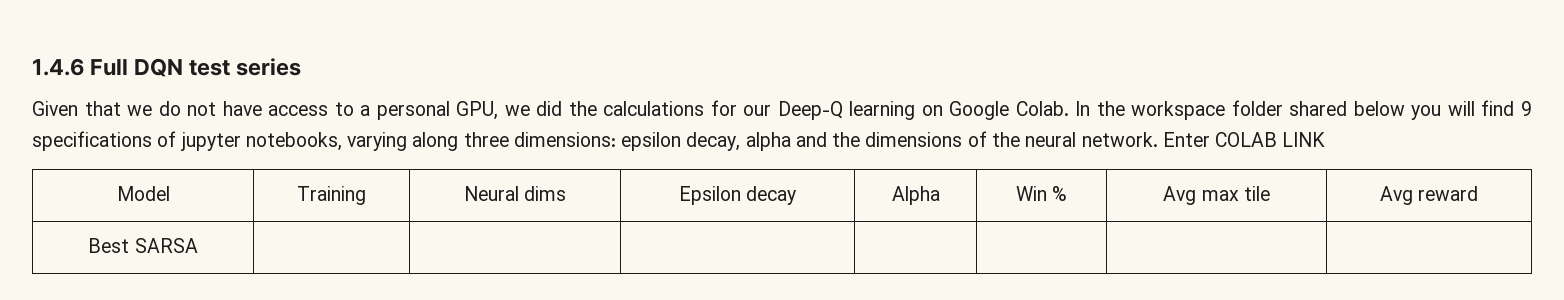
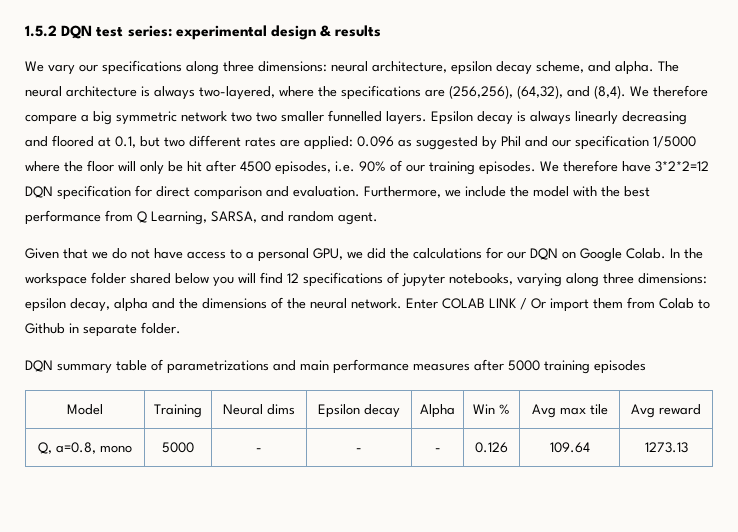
- 1.4.6 Full DQN test series
+ 1.5.2 DQN test series: experimental design & results
+ We vary our specifications along three dimensions: neural architecture, epsilon decay scheme, and alpha. The neural architecture is always two-layered, where the specifications are (256,256), (64,32), and (8,4). We therefore compare a big symmetric network two two smaller funnelled layers. Epsilon decay is always linearly decreasing and floored at 0.1, but two different rates are applied: 0.096 as suggested by Phil and our specification 1/5000 where the floor will only be hit after 4500 episodes, i.e. 90% of our training episodes. We therefore have 3*2*2=12 DQN specification for direct comparison and evaluation. Furthermore, we include the model with the best performance from Q Learning, SARSA, and random agent.
- Given that we do not have access to a personal GPU, we did the calculations for our Deep-Q learning on Google Colab.
+ Given that we do not have access to a personal GPU, we did the calculations for our DQN on Google Colab.
- In the workspace folder shared below you will find 9 specifications of jupyter notebooks, varying along three dimensions: epsilon decay, alpha and the dimensions of the neural network.
+ In the workspace folder shared below you will find 12 specifications of jupyter notebooks, varying along three dimensions: epsilon decay, alpha and the dimensions of the neural network.
- Enter COLAB LINK
+ Enter COLAB LINK / Or import them from Colab to Github in separate folder.
+ DQN summary table of parametrizations and main performance measures after 5000 training episodes
- Best SARSA | | | | | | |
+ Q, a=0.8, mono | 5000 | - | - | - | 0.126 | 109.64 | 1273.13

